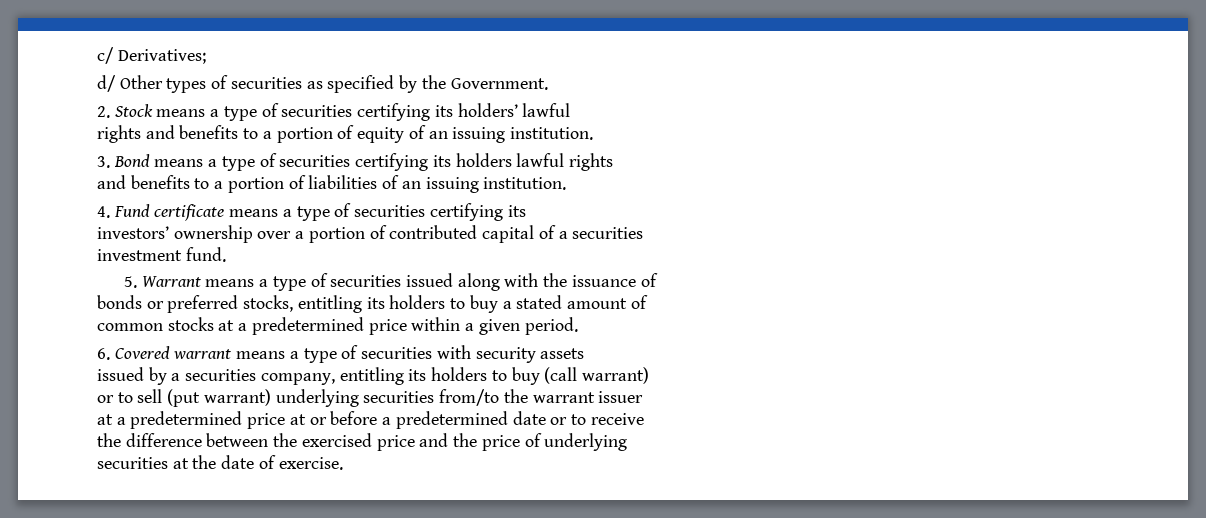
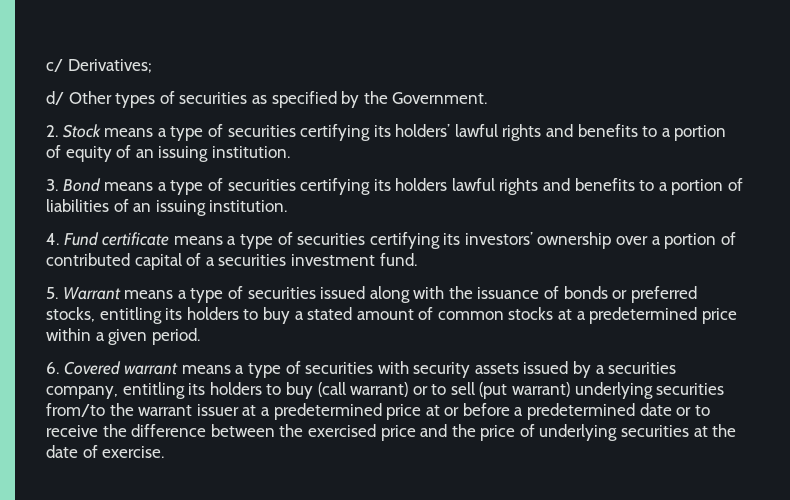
- 2. Stock means a type of securities certifying its holders’ lawful
- rights and benefits to a portion of equity of an issuing institution.
+ 2. Stock means a type of securities certifying its holders’ lawful rights and benefits to a portion of equity of an issuing institution.
- 3. Bond means a type of securities certifying its holders lawful rights
- and benefits to a portion of liabilities of an issuing institution.
+ 3. Bond means a type of securities certifying its holders lawful rights and benefits to a portion of liabilities of an issuing institution.
- 4. Fund certificate means a type of securities certifying its
- investors’ ownership over a portion of contributed capital of a securities
- investment fund.
+ 4. Fund certificate means a type of securities certifying its investors’ ownership over a portion of contributed capital of a securities investment fund.
- 5. Warrant means a type of securities issued along with the issuance of
- bonds or preferred stocks, entitling its holders to buy a stated amount of
- common stocks at a predetermined price within a given period.
+ 5. Warrant means a type of securities issued along with the issuance of bonds or preferred stocks, entitling its holders to buy a stated amount of common stocks at a predetermined price within a given period.
- 6. Covered warrant means a type of securities with security assets
- issued by a securities company, entitling its holders to buy (call warrant)
- or to sell (put warrant) underlying securities from/to the warrant issuer
- at a predetermined price at or before a predetermined date or to receive
- the difference between the exercised price and the price of underlying
- securities at the date of exercise.
+ 6. Covered warrant means a type of securities with security assets issued by a securities company, entitling its holders to buy (call warrant) or to sell (put warrant) underlying securities from/to the warrant issuer at a predetermined price at or before a predetermined date or to receive the difference between the exercised price and the price of underlying securities at the date of exercise.

